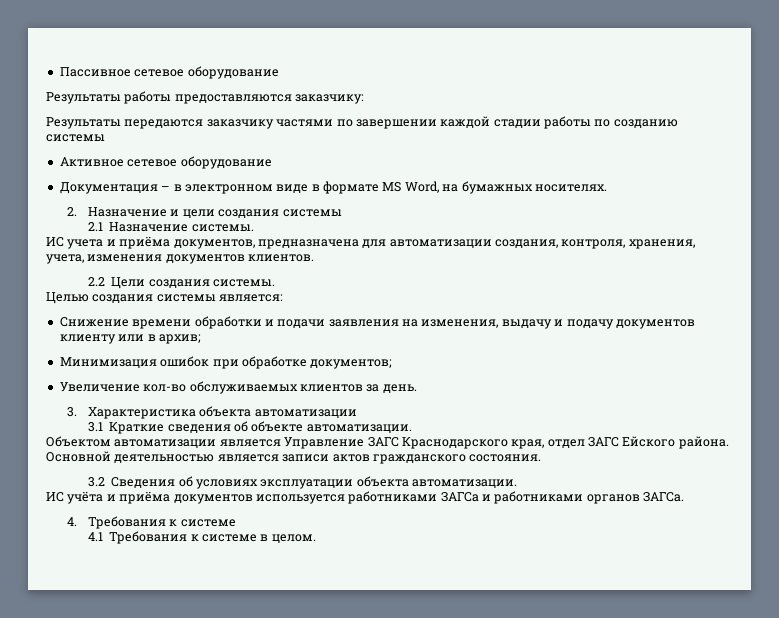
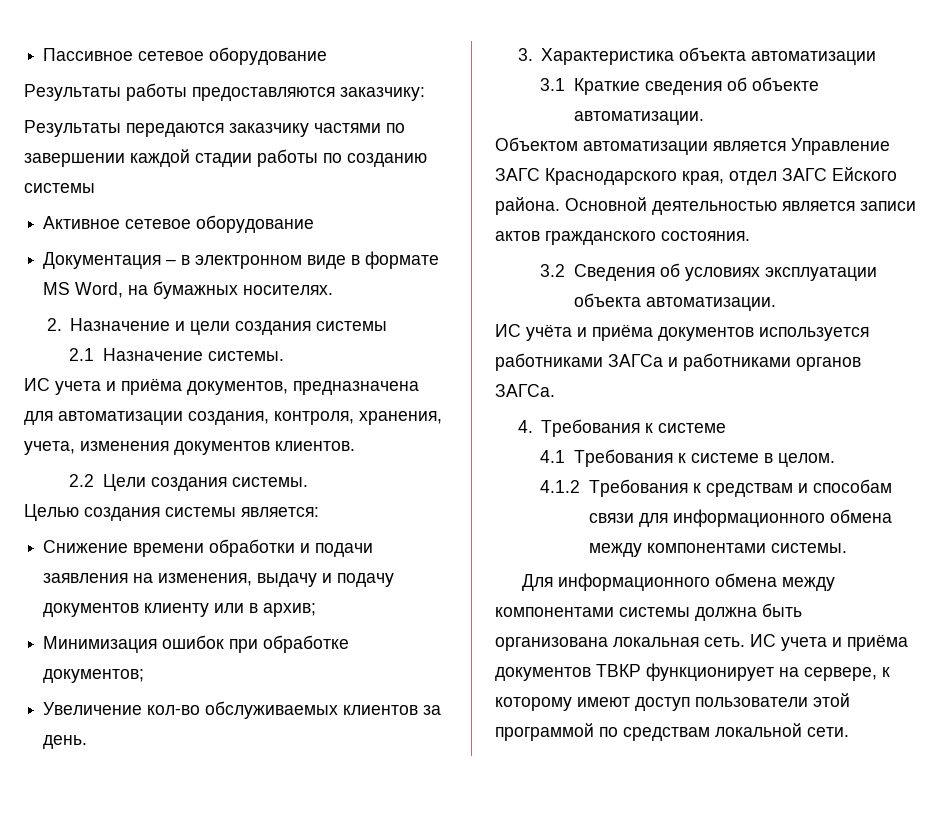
+ 4.1.2 Требования к средствам и способам связи для информационного обмена между компонентами системы.
+ Для информационного обмена между компонентами системы должна быть организована локальная сеть. ИС учета и приёма документов ТВКР функционирует на сервере, к которому имеют доступ пользователи этой программой по средствам локальной сети.

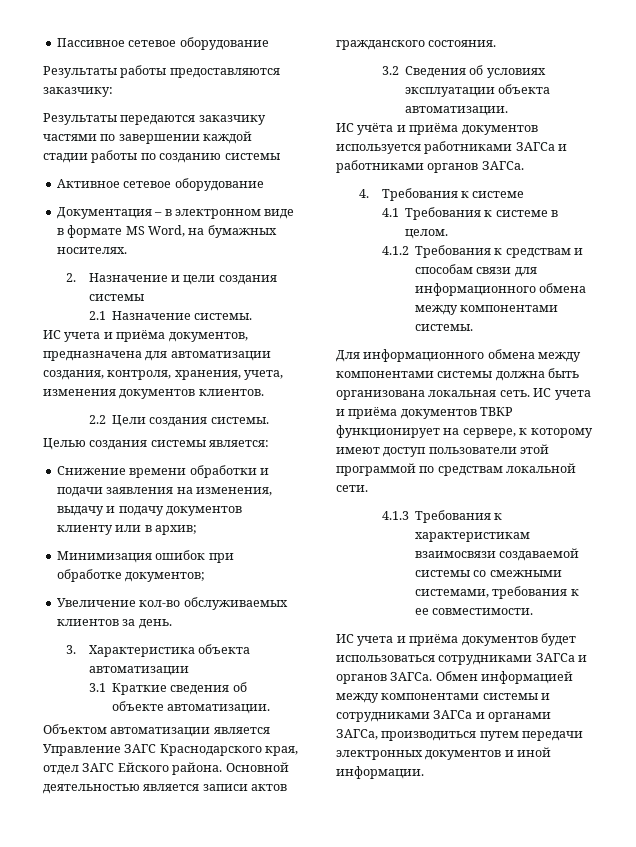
+ 4.1.3 Требования к характеристикам взаимосвязи создаваемой системы со смежными системами, требования к ее совместимости.
+ ИС учета и приёма документов будет использоваться сотрудниками ЗАГСа и органов ЗАГСа. Обмен информацией между компонентами системы и сотрудниками ЗАГСа и органами ЗАГСа, производиться путем передачи электронных документов и иной информации.

